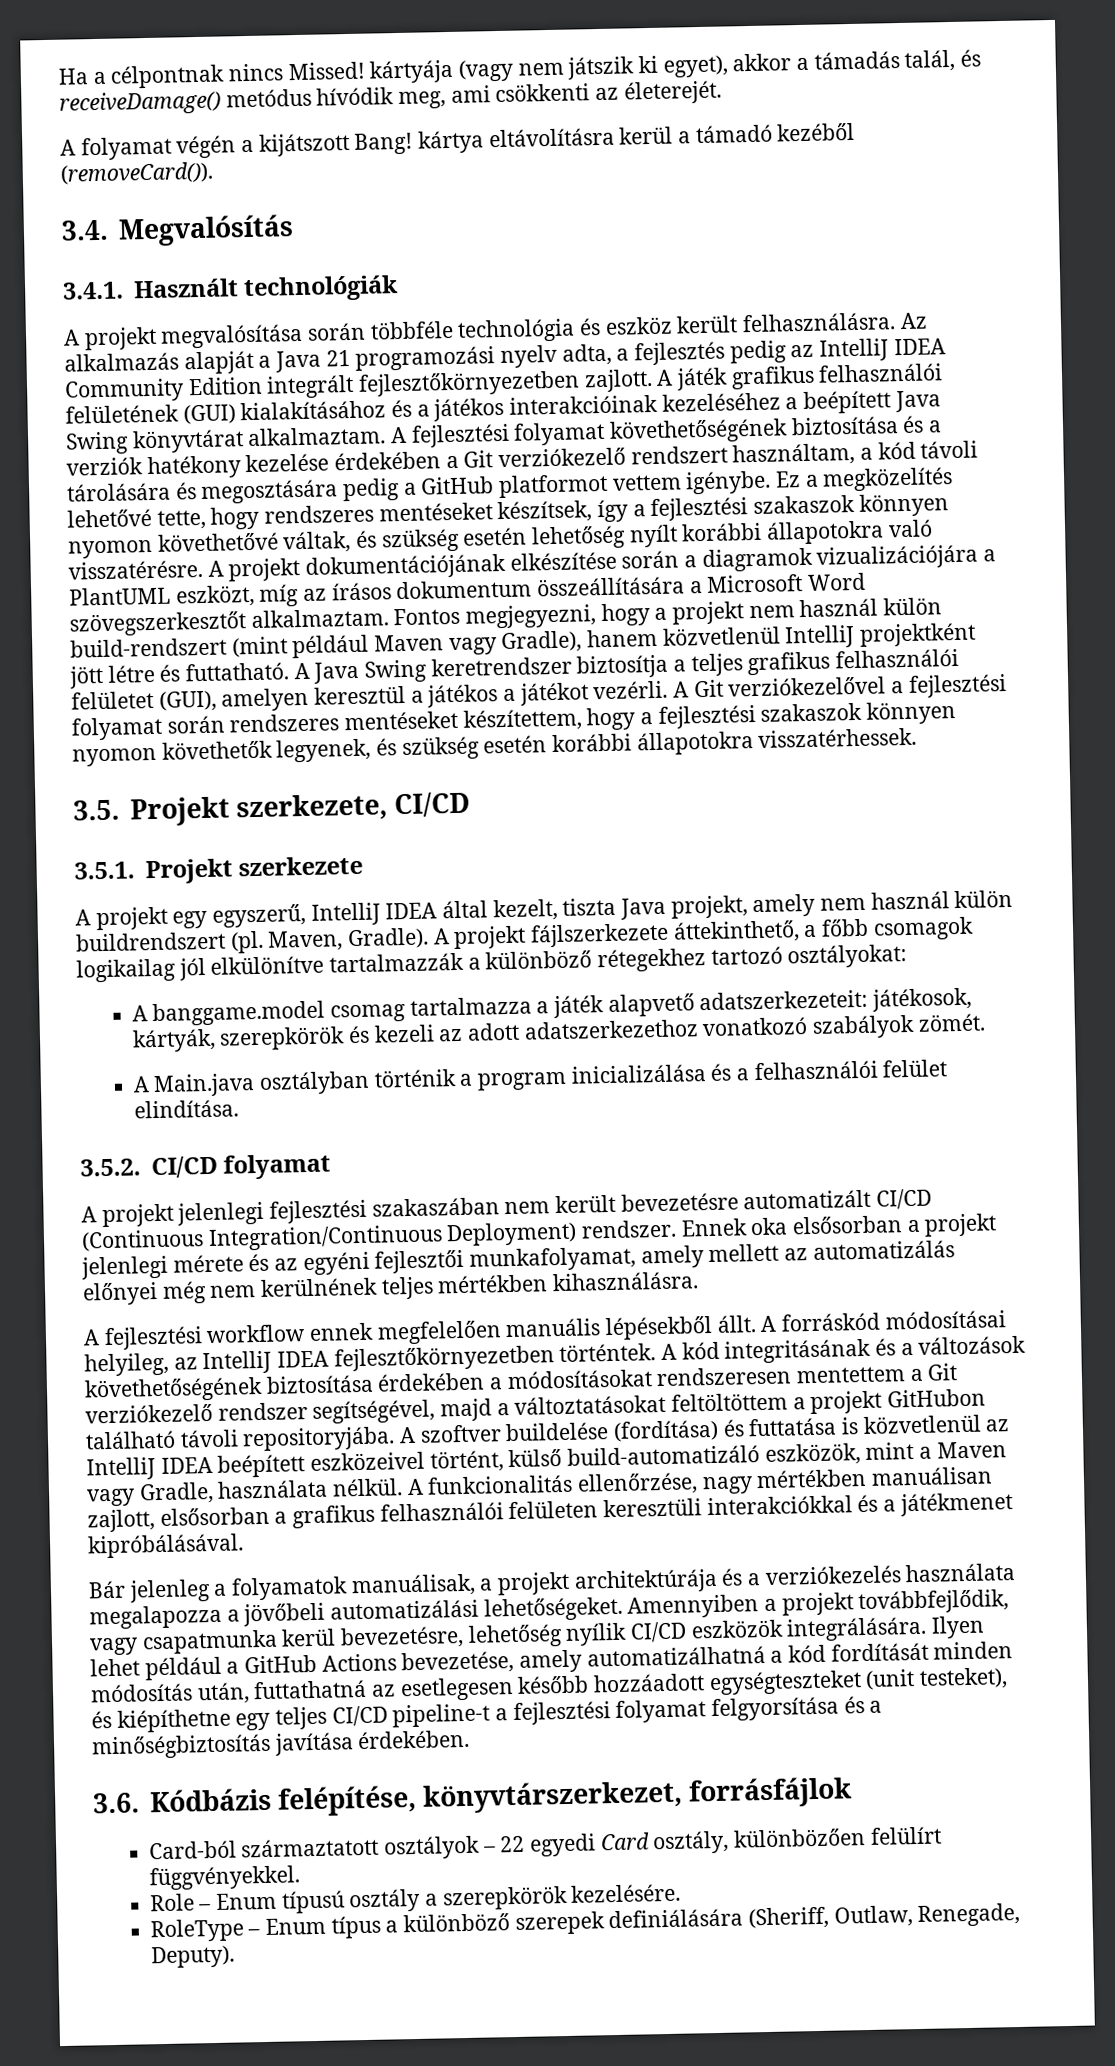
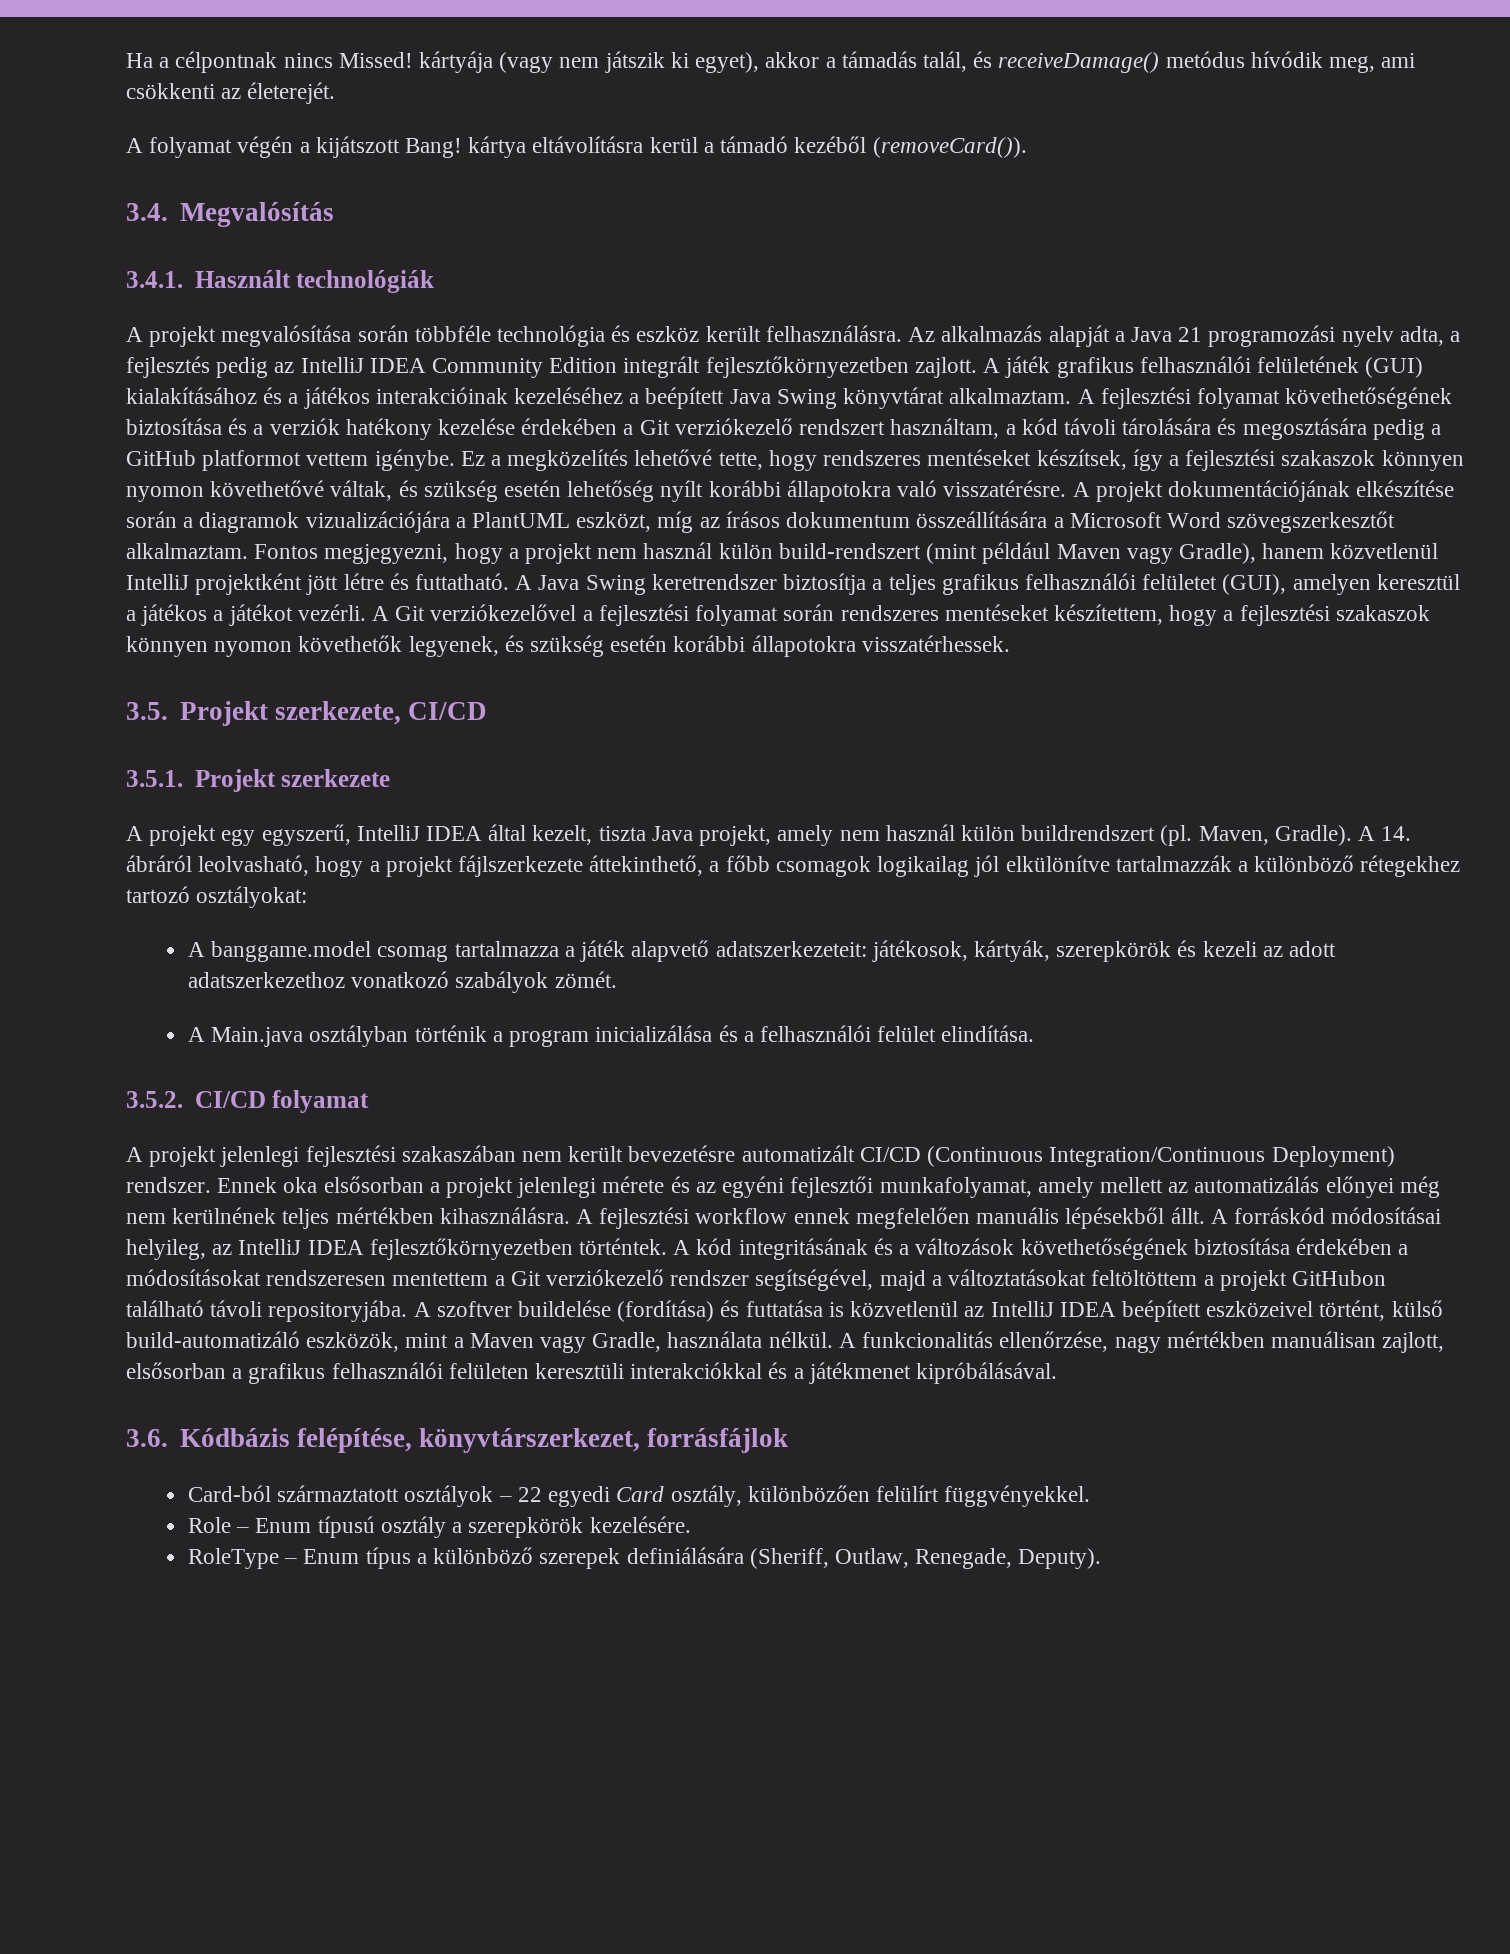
- A projekt fájlszerkezete áttekinthető, a főbb csomagok logikailag jól elkülönítve tartalmazzák a különböző rétegekhez tartozó osztályokat:
+ A 14. ábráról leolvasható, hogy a projekt fájlszerkezete áttekinthető, a főbb csomagok logikailag jól elkülönítve tartalmazzák a különböző rétegekhez tartozó osztályokat:
- Ennek oka elsősorban a projekt jelenlegi mérete és az egyéni fejlesztői munkafolyamat, amely mellett az automatizálás előnyei még nem kerülnének teljes mértékben kihasználásra.
- A fejlesztési workflow ennek megfelelően manuális lépésekből állt.
+ Ennek oka elsősorban a projekt jelenlegi mérete és az egyéni fejlesztői munkafolyamat, amely mellett az automatizálás előnyei még nem kerülnének teljes mértékben kihasználásra. A fejlesztési workflow ennek megfelelően manuális lépésekből állt.
- Bár jelenleg a folyamatok manuálisak, a projekt architektúrája és a verziókezelés használata megalapozza a jövőbeli automatizálási lehetőségeket. Amennyiben a projekt továbbfejlődik, vagy csapatmunka kerül bevezetésre, lehetőség nyílik CI/CD eszközök integrálására. Ilyen lehet például a GitHub Actions bevezetése, amely automatizálhatná a kód fordítását minden módosítás után, futtathatná az esetlegesen később hozzáadott egységteszteket (unit testeket), és kiépíthetne egy teljes CI/CD pipeline-t a fejlesztési folyamat felgyorsítása és a minőségbiztosítás javítása érdekében.

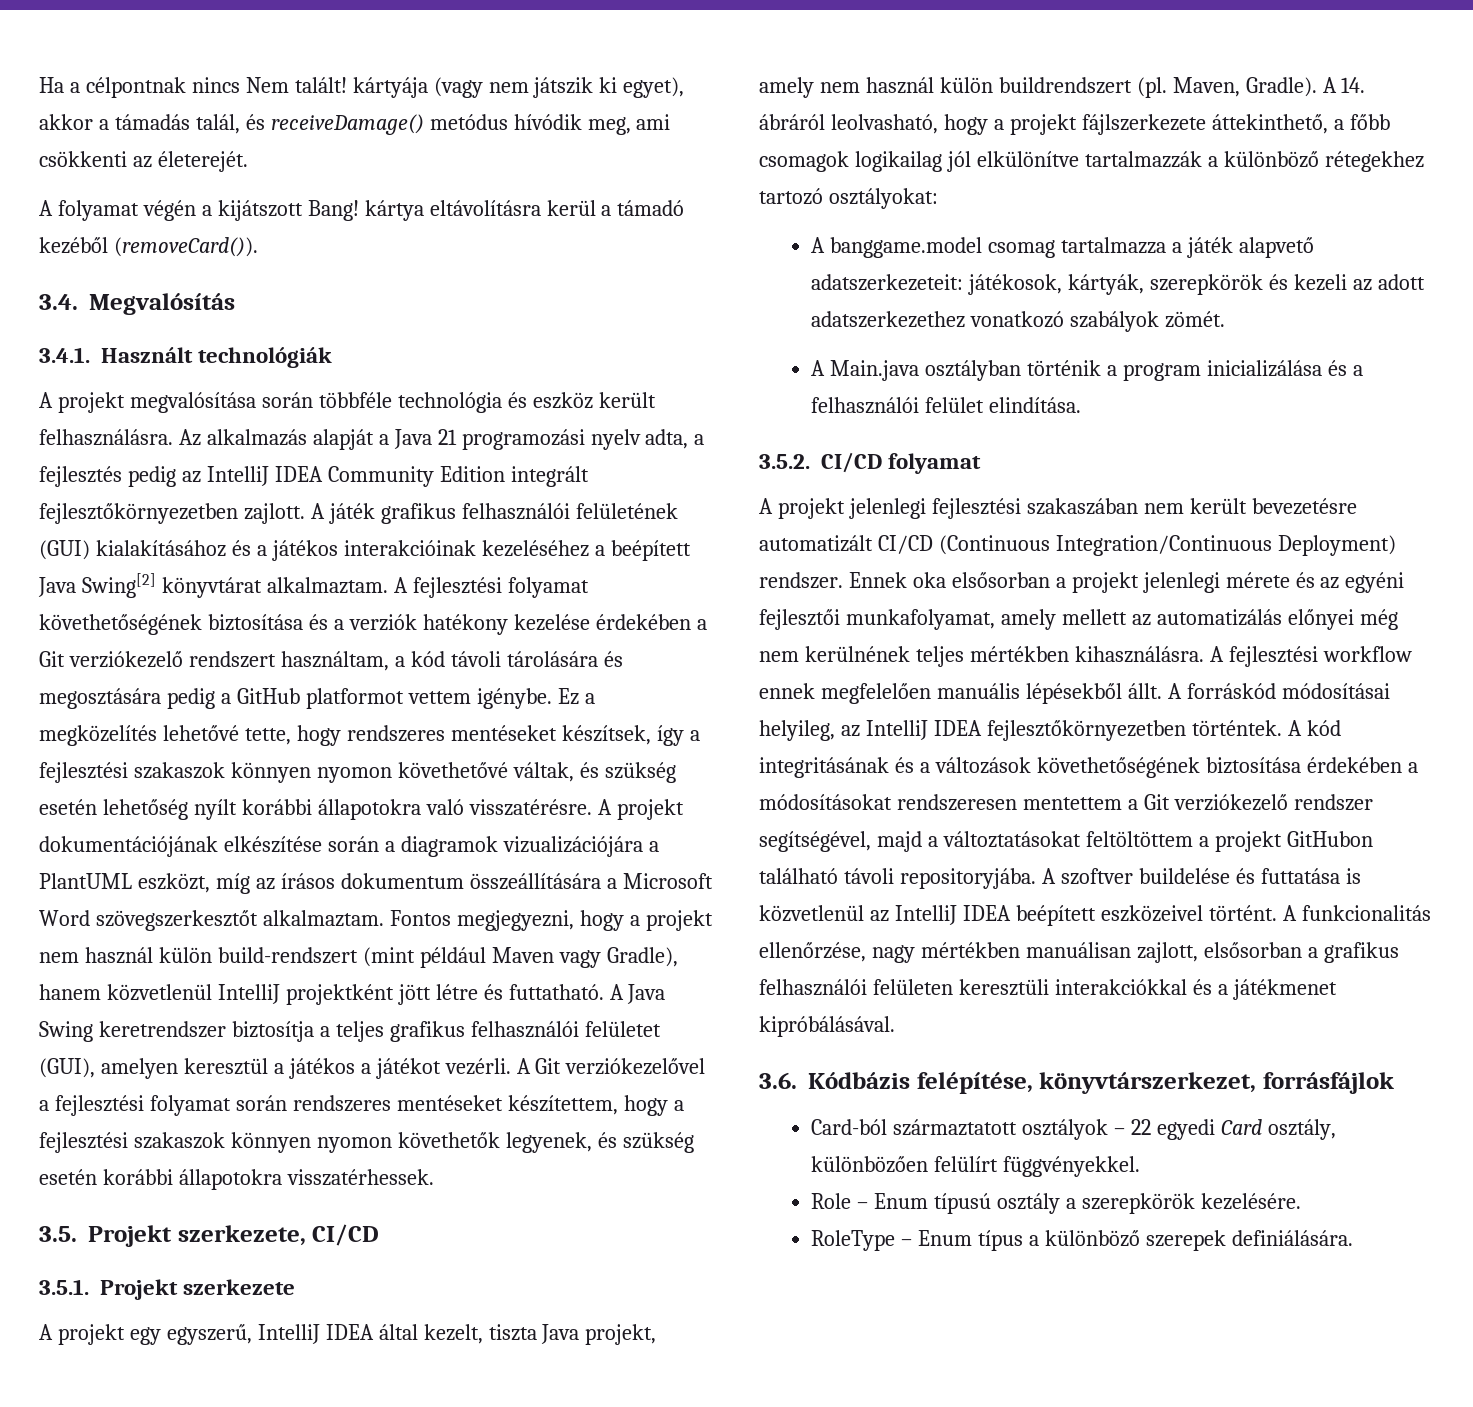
- Ha a célpontnak nincs Missed! kártyája (vagy nem játszik ki egyet), akkor a támadás talál, és receiveDamage() metódus hívódik meg, ami csökkenti az életerejét.
+ Ha a célpontnak nincs Nem talált! kártyája (vagy nem játszik ki egyet), akkor a támadás talál, és receiveDamage() metódus hívódik meg, ami csökkenti az életerejét.
- A játék grafikus felhasználói felületének (GUI) kialakításához és a játékos interakcióinak kezeléséhez a beépített Java Swing könyvtárat alkalmaztam.
+ A játék grafikus felhasználói felületének (GUI) kialakításához és a játékos interakcióinak kezeléséhez a beépített Java Swing[2] könyvtárat alkalmaztam.
- A banggame.model csomag tartalmazza a játék alapvető adatszerkezeteit: játékosok, kártyák, szerepkörök és kezeli az adott adatszerkezethoz vonatkozó szabályok zömét.
+ A banggame.model csomag tartalmazza a játék alapvető adatszerkezeteit: játékosok, kártyák, szerepkörök és kezeli az adott adatszerkezethez vonatkozó szabályok zömét.
- A szoftver buildelése (fordítása) és futtatása is közvetlenül az IntelliJ IDEA beépített eszközeivel történt, külső build-automatizáló eszközök, mint a Maven vagy Gradle, használata nélkül.
+ A szoftver buildelése és futtatása is közvetlenül az IntelliJ IDEA beépített eszközeivel történt.
- RoleType – Enum típus a különböző szerepek definiálására (Sheriff, Outlaw, Renegade, Deputy).
+ RoleType – Enum típus a különböző szerepek definiálására.

